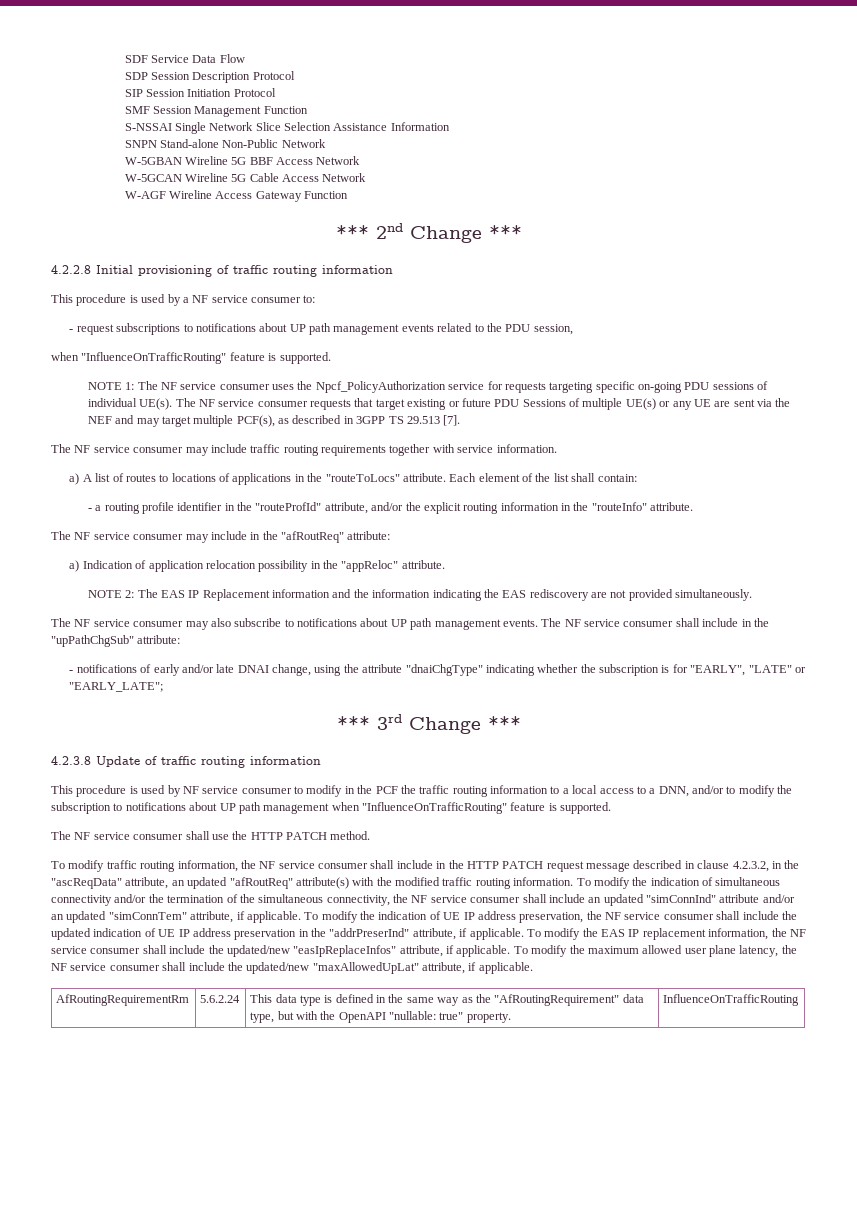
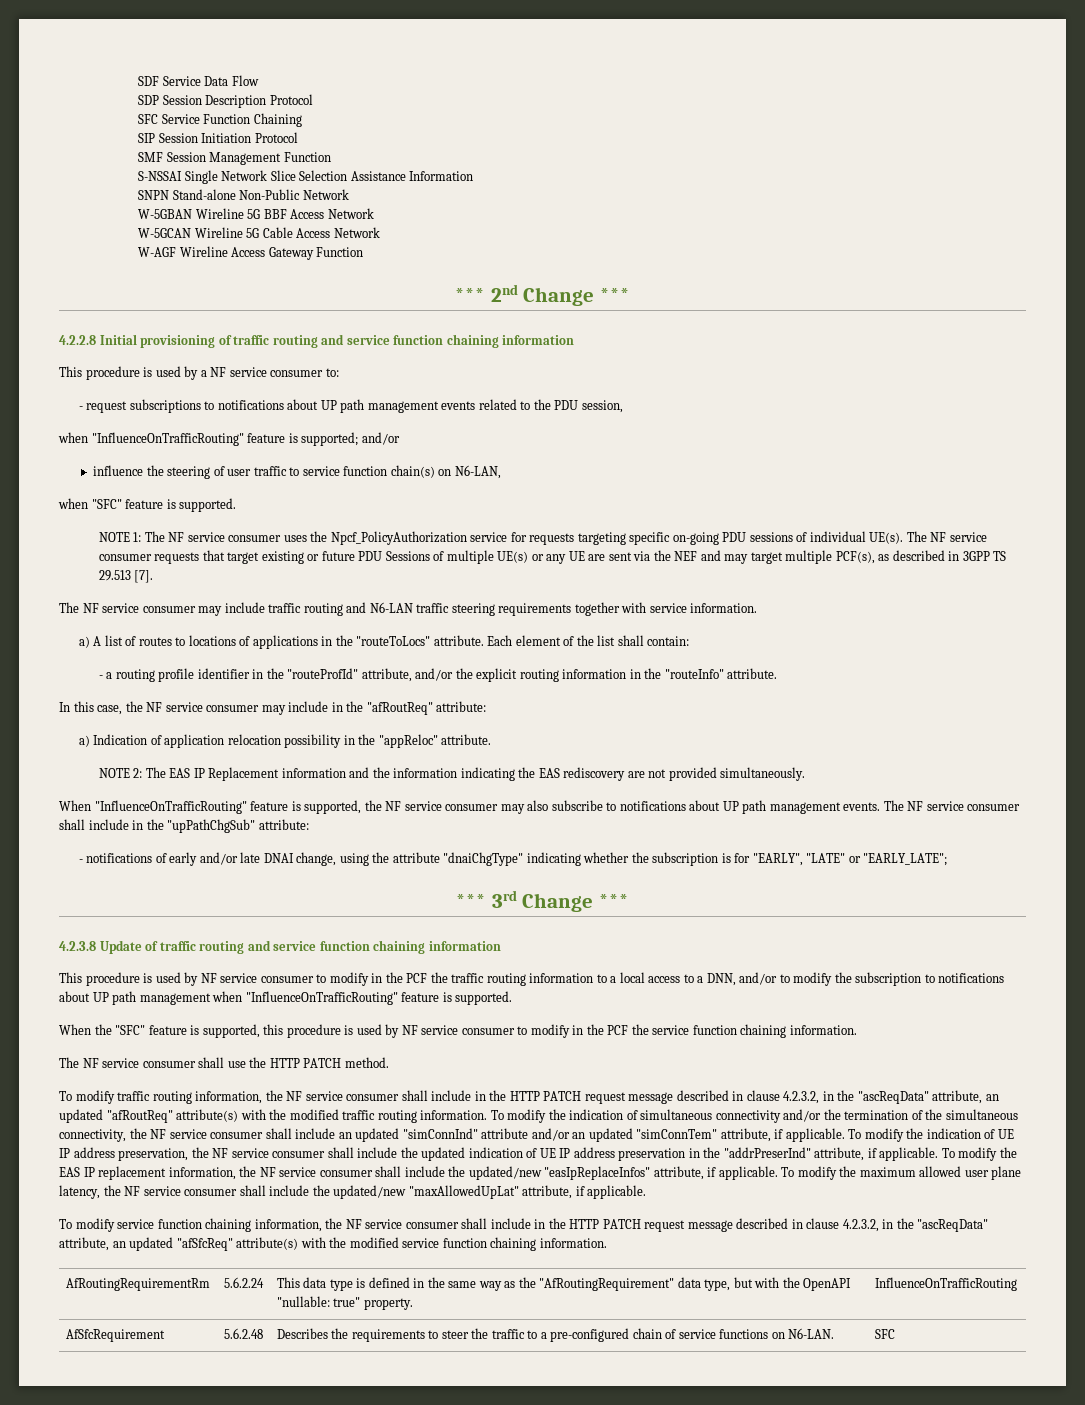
+ SFC Service Function Chaining
- 4.2.2.8 Initial provisioning of traffic routing information
+ 4.2.2.8 Initial provisioning of traffic routing and service function chaining information
  - request subscriptions to notifications about UP path management events related to the PDU session,
- when "InfluenceOnTrafficRouting" feature is supported.
+ when "InfluenceOnTrafficRouting" feature is supported; and/or
+ influence the steering of user traffic to service function chain(s) on N6-LAN,
+ when "SFC" feature is supported.
- The NF service consumer may include traffic routing requirements together with service information.
+ The NF service consumer may include traffic routing and N6-LAN traffic steering requirements together with service information.
- The NF service consumer may include in the "afRoutReq" attribute:
+ In this case, the NF service consumer may include in the "afRoutReq" attribute:
- The NF service consumer may also subscribe to notifications about UP path management events.
+ When "InfluenceOnTrafficRouting" feature is supported, the NF service consumer may also subscribe to notifications about UP path management events.
- 4.2.3.8 Update of traffic routing information
+ 4.2.3.8 Update of traffic routing and service function chaining information
+ When the "SFC" feature is supported, this procedure is used by NF service consumer to modify in the PCF the service function chaining information.
+ To modify service function chaining information, the NF service consumer shall include in the HTTP PATCH request message described in clause 4.2.3.2, in the "ascReqData" attribute, an updated "afSfcReq" attribute(s) with the modified service function chaining information.
+ AfSfcRequirement | 5.6.2.48 | Describes the requirements to steer the traffic to a pre-configured chain of service functions on N6-LAN. | SFC

